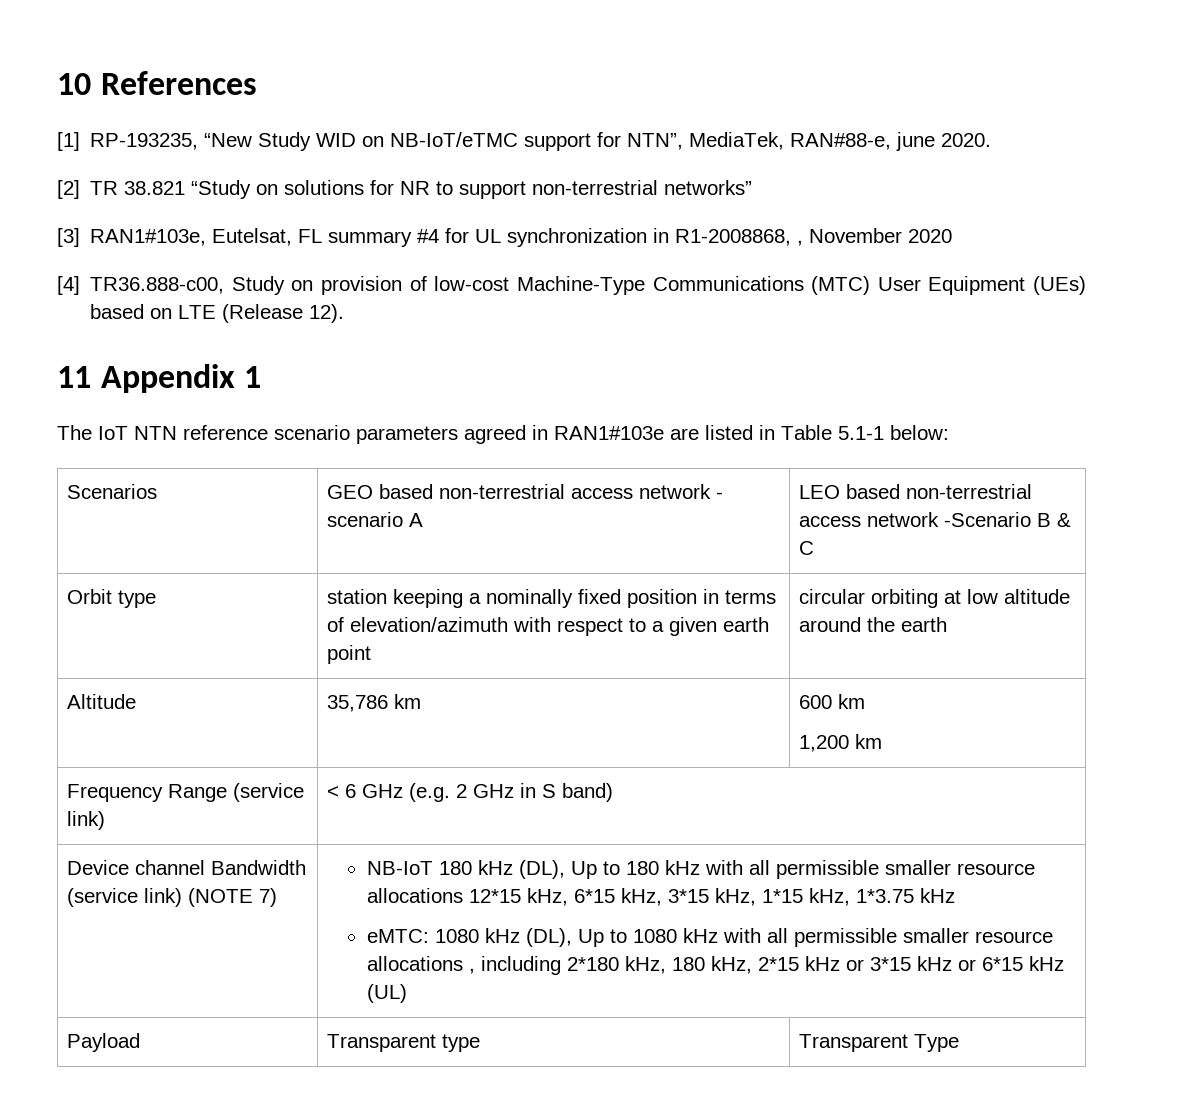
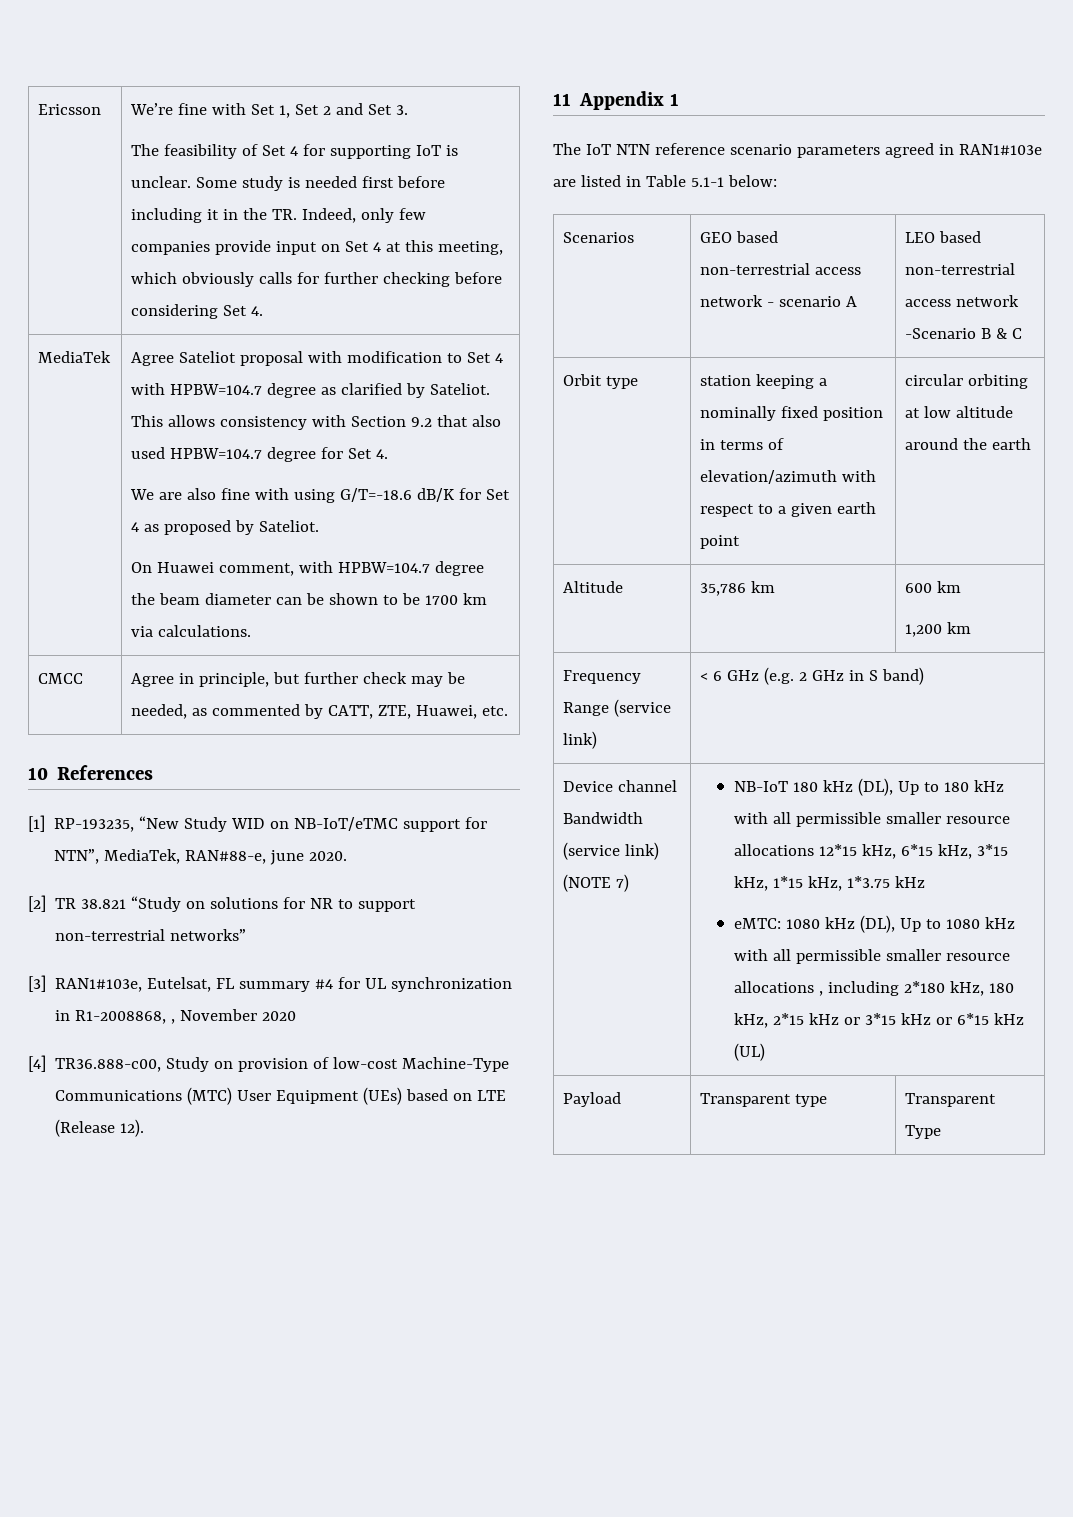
+ Ericsson | We’re fine with Set 1, Set 2 and Set 3.
+ The feasibility of Set 4 for supporting IoT is unclear. Some study is needed first before including it in the TR. Indeed, only few companies provide input on Set 4 at this meeting, which obviously calls for further checking before considering Set 4.
+ MediaTek | Agree Sateliot proposal with modification to Set 4 with HPBW=104.7 degree as clarified by Sateliot. This allows consistency with Section 9.2 that also used HPBW=104.7 degree for Set 4.
+ We are also fine with using G/T=-18.6 dB/K for Set 4 as proposed by Sateliot.
+ On Huawei comment, with HPBW=104.7 degree the beam diameter can be shown to be 1700 km via calculations.
+ CMCC | Agree in principle, but further check may be needed, as commented by CATT, ZTE, Huawei, etc.

